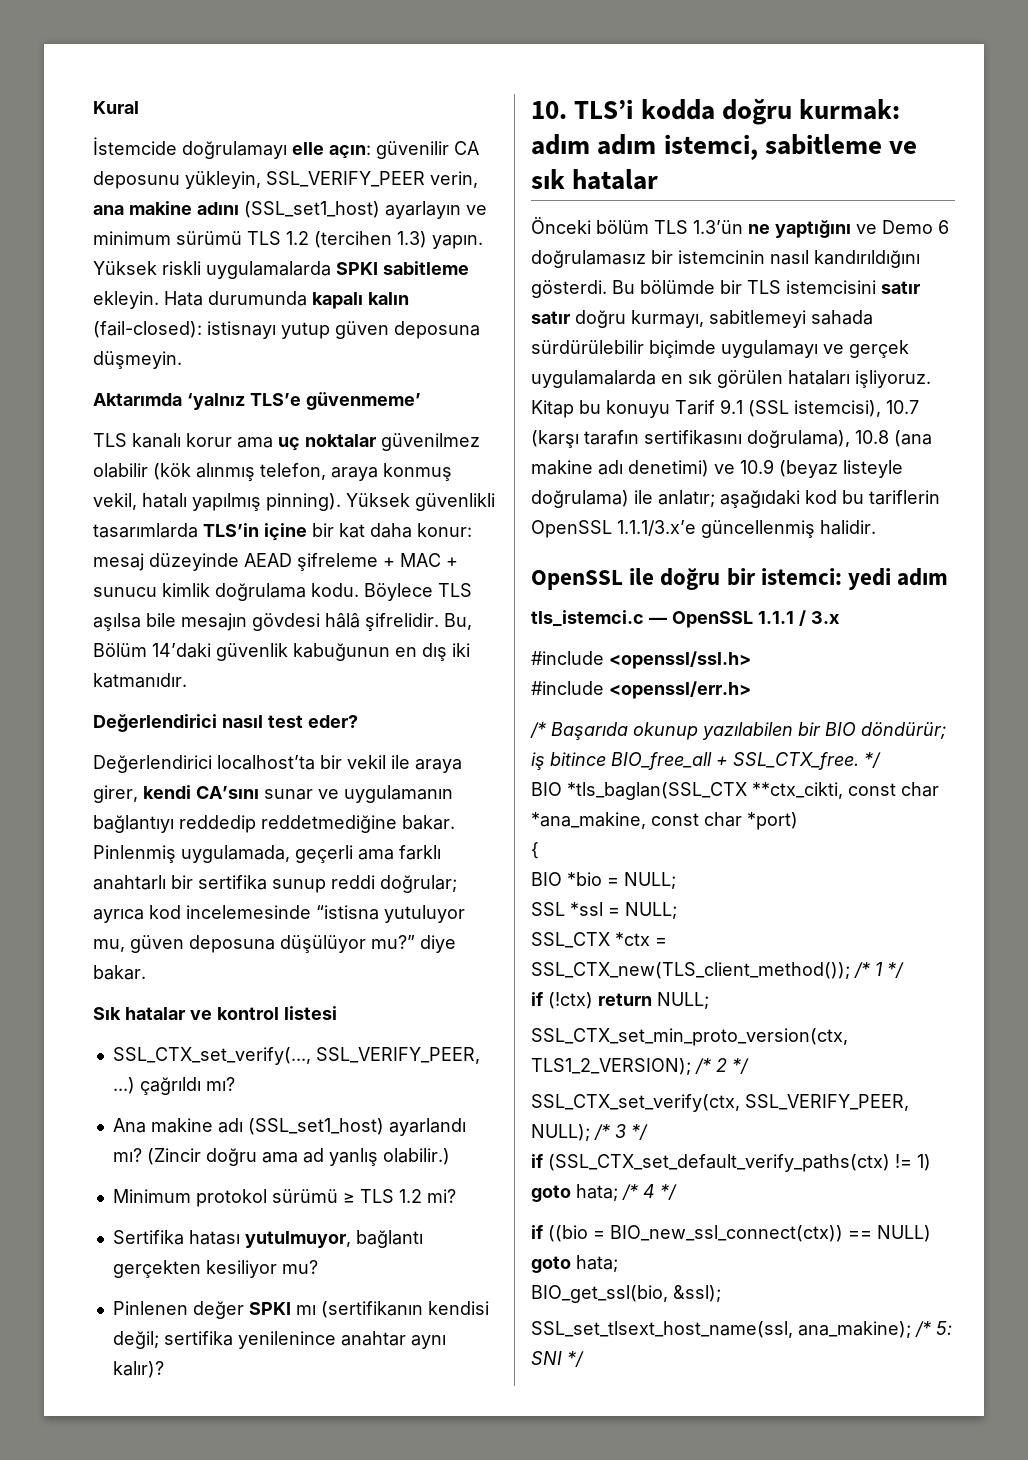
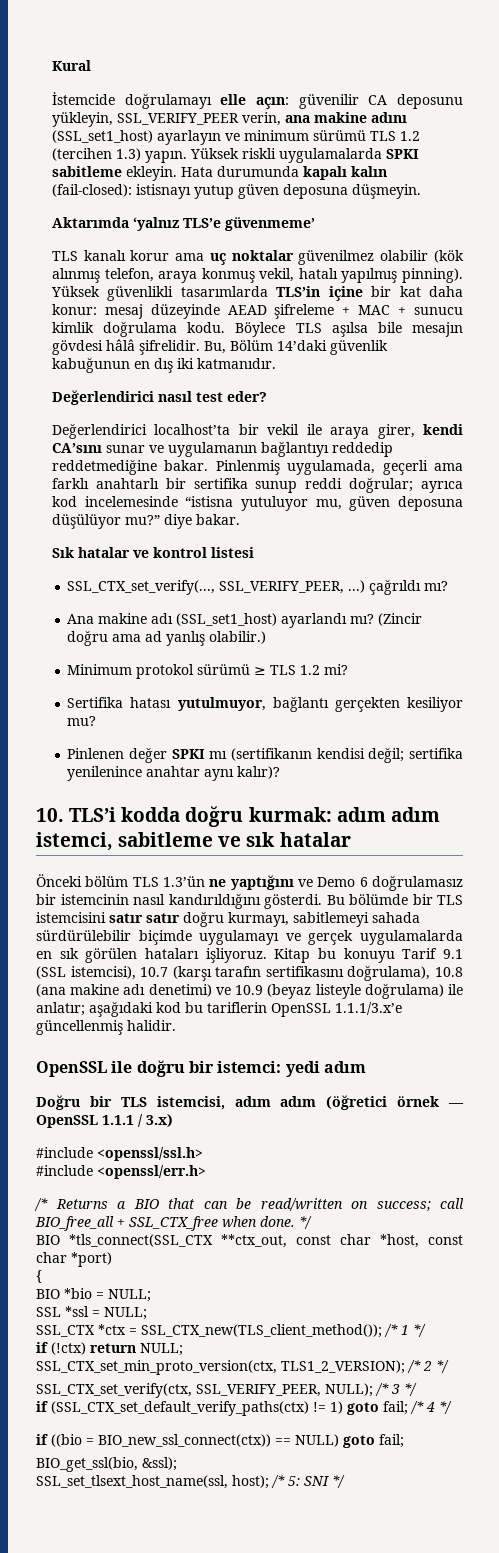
- tls_istemci.c — OpenSSL 1.1.1 / 3.x
+ Doğru bir TLS istemcisi, adım adım (öğretici örnek — OpenSSL 1.1.1 / 3.x)
- /* Başarıda okunup yazılabilen bir BIO döndürür; iş bitince BIO_free_all + SSL_CTX_free.
+ /* Returns a BIO that can be read/written on success; call BIO_free_all + SSL_CTX_free when done.
- BIO *tls_baglan(SSL_CTX **ctx_cikti, const char *ana_makine, const char *port)
+ BIO *tls_connect(SSL_CTX **ctx_out, const char *host, const char *port)
- if (SSL_CTX_set_default_verify_paths(ctx) != 1) goto hata; /* 4 */
+ if (SSL_CTX_set_default_verify_paths(ctx) != 1) goto fail; /* 4 */
- if ((bio = BIO_new_ssl_connect(ctx)) == NULL) goto hata;
+ if ((bio = BIO_new_ssl_connect(ctx)) == NULL) goto fail;
- SSL_set_tlsext_host_name(ssl, ana_makine); /* 5: SNI */
+ SSL_set_tlsext_host_name(ssl, host); /* 5: SNI */

